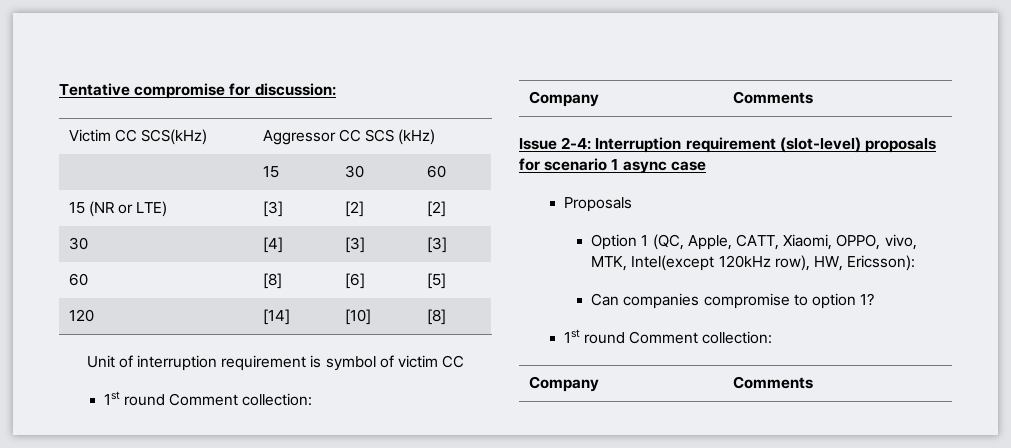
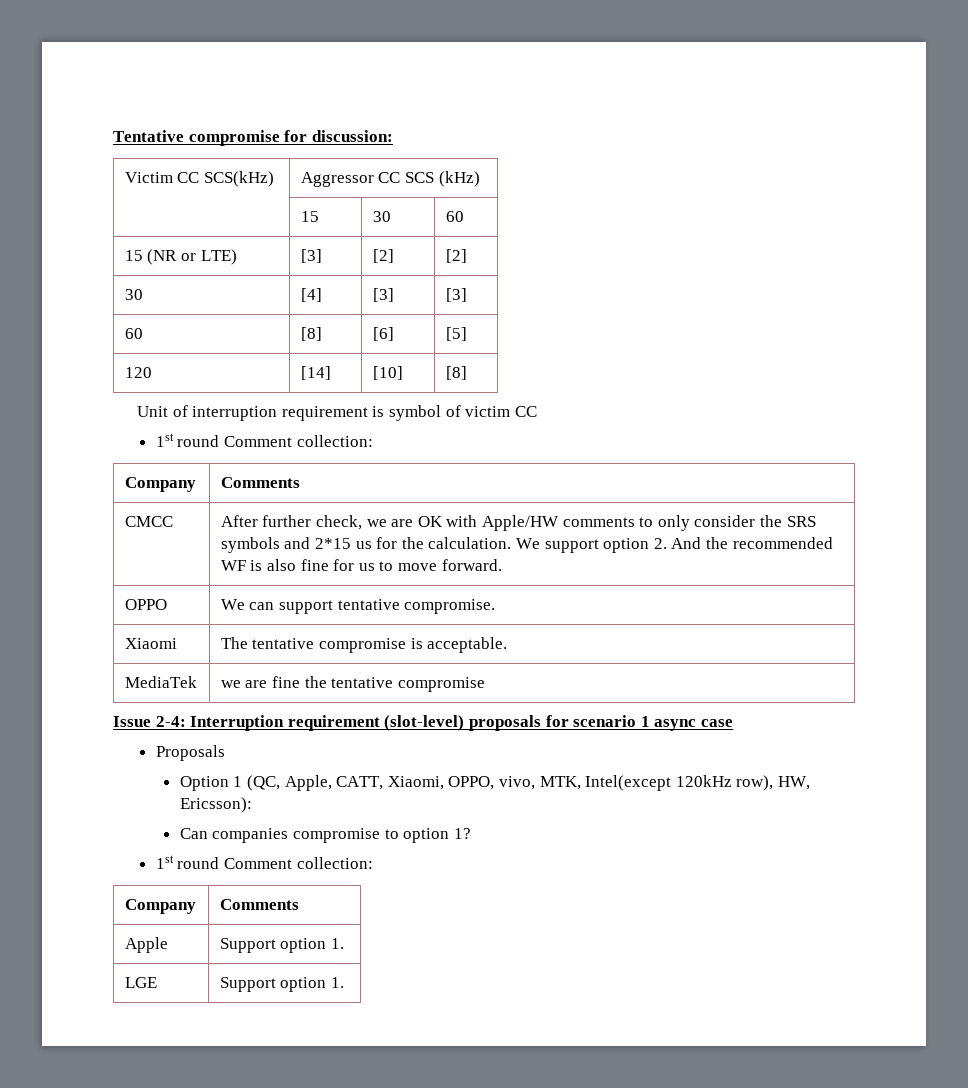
+ CMCC | After further check, we are OK with Apple/HW comments to only consider the SRS symbols and 2*15 us for the calculation. We support option 2. And the recommended WF is also fine for us to move forward.
+ OPPO | We can support tentative compromise.
+ Xiaomi | The tentative compromise is acceptable.
+ MediaTek | we are fine the tentative compromise
+ Apple | Support option 1.
+ LGE | Support option 1.

